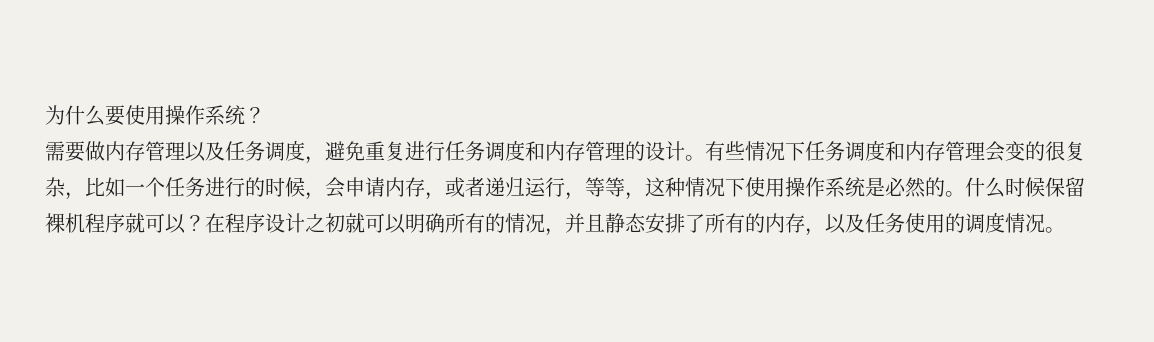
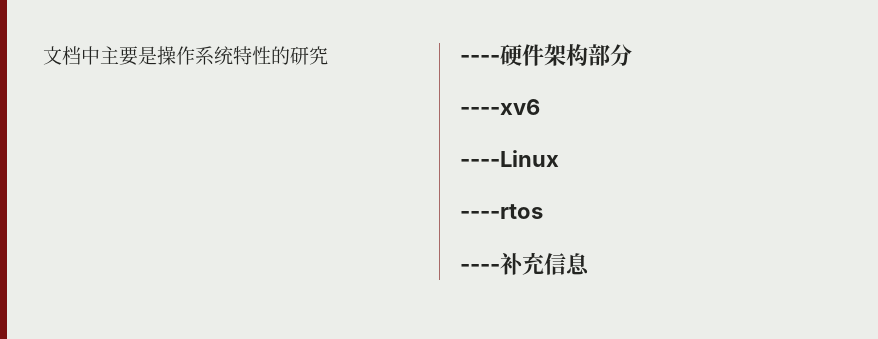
- 为什么要使用操作系统？
- 需要做内存管理以及任务调度，避免重复进行任务调度和内存管理的设计。有些情况下任务调度和内存管理会变的很复杂，比如一个任务进行的时候，会申请内存，或者递归运行，等等，这种情况下使用操作系统是必然的。什么时候保留裸机程序就可以？在程序设计之初就可以明确所有的情况，并且静态安排了所有的内存，以及任务使用的调度情况。
+ 文档中主要是操作系统特性的研究
+ ----硬件架构部分
+ ----xv6
+ ----Linux
+ ----rtos
+ ----补充信息

